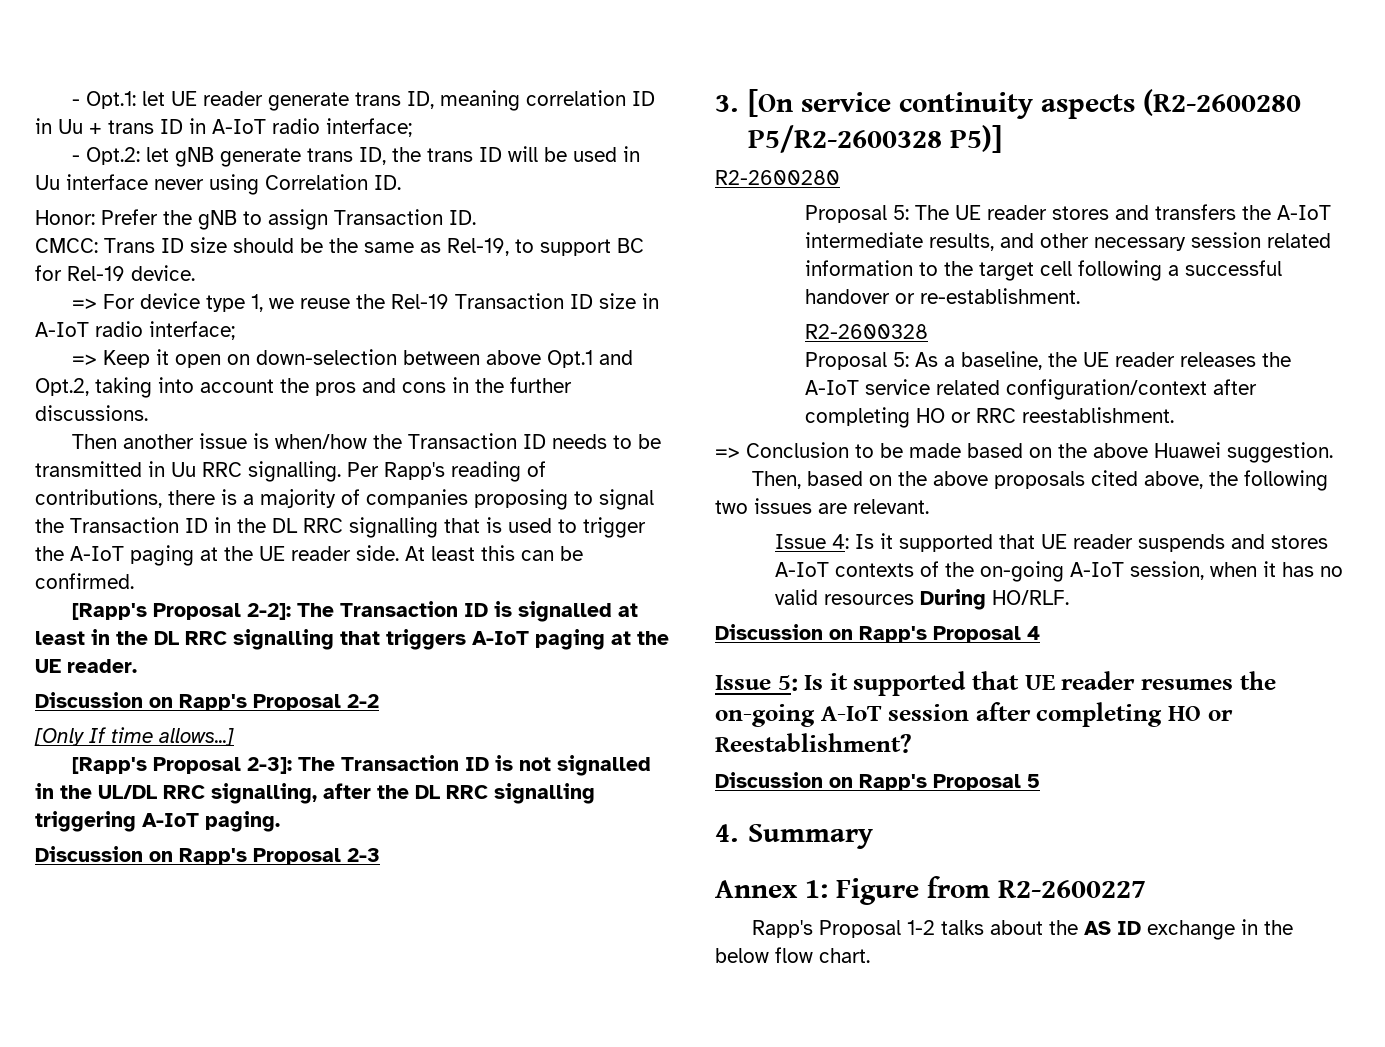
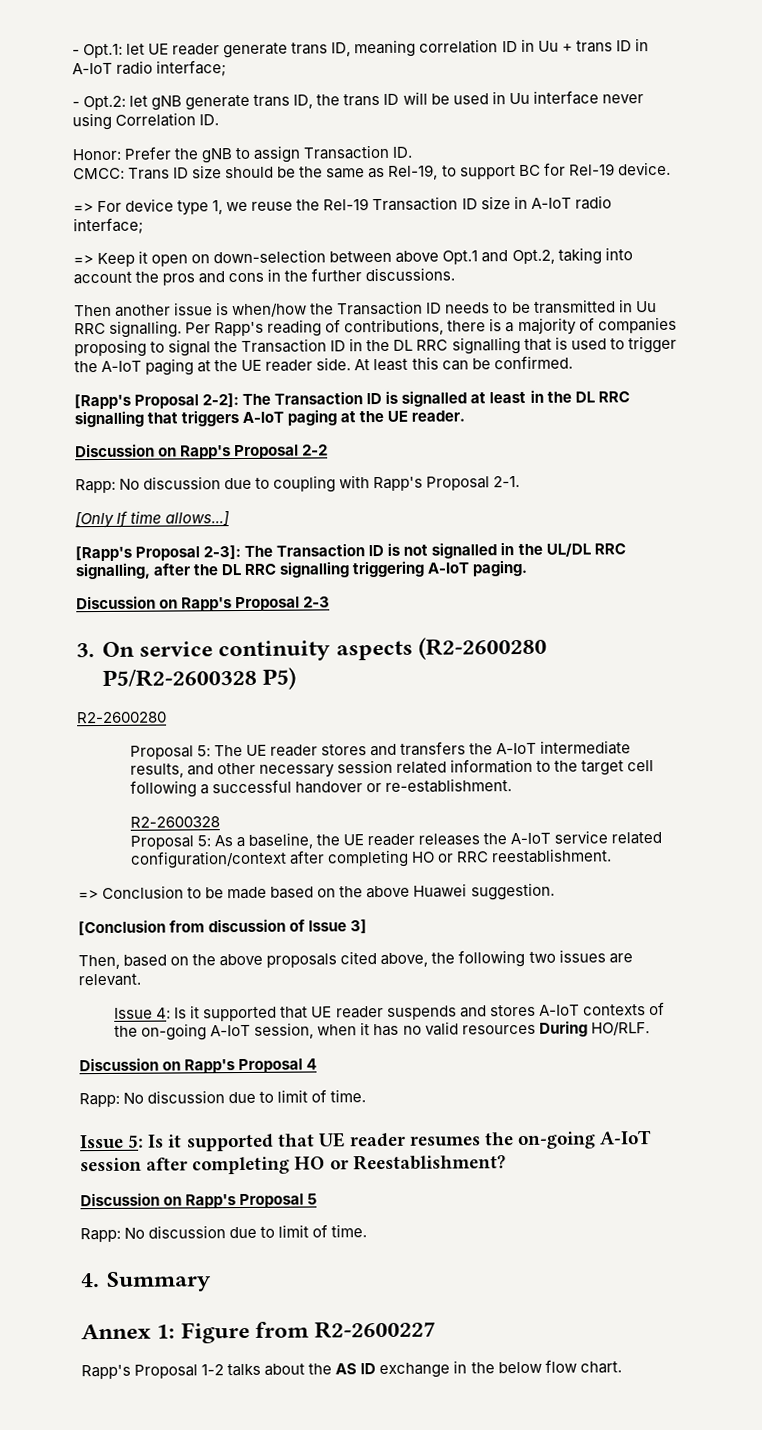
+ Rapp: No discussion due to coupling with Rapp's Proposal 2-1.
- 3. [On service continuity aspects (R2-2600280 P5/R2-2600328 P5)]
+ 3. On service continuity aspects (R2-2600280 P5/R2-2600328 P5)
+ [Conclusion from discussion of Issue 3]
  Discussion on Rapp's Proposal 4
+ Rapp: No discussion due to limit of time.
  Discussion on Rapp's Proposal 5
+ Rapp: No discussion due to limit of time.

